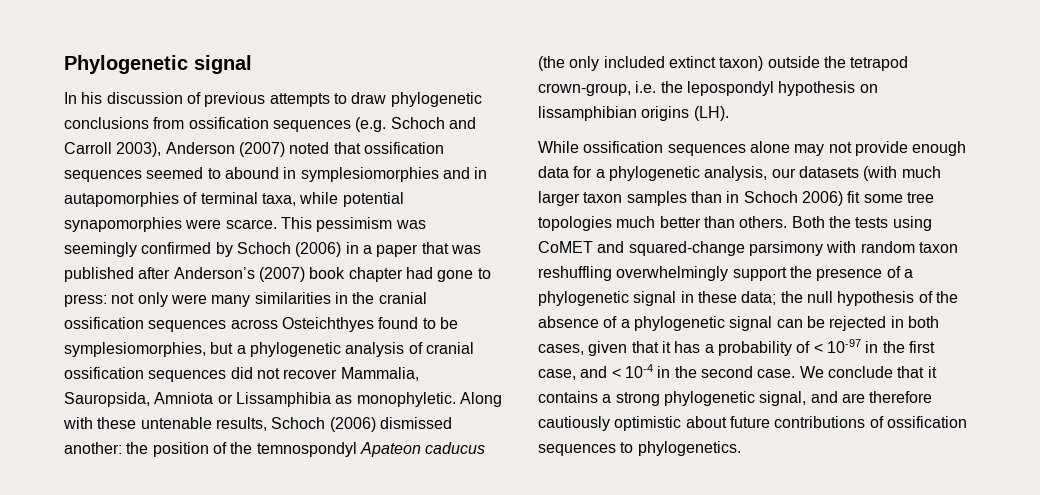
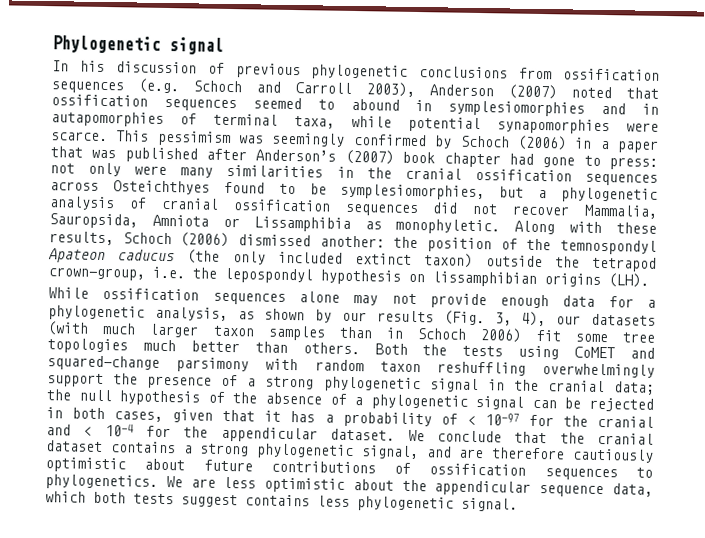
- In his discussion of previous attempts to draw phylogenetic conclusions from ossification sequences (e.g. Schoch and Carroll 2003), Anderson (2007) noted that ossification sequences seemed to abound in symplesiomorphies and in autapomorphies of terminal taxa, while potential synapomorphies were scarce.
+ In his discussion of previous phylogenetic conclusions from ossification sequences (e.g. Schoch and Carroll 2003), Anderson (2007) noted that ossification sequences seemed to abound in symplesiomorphies and in autapomorphies of terminal taxa, while potential synapomorphies were scarce.
- Along with these untenable results, Schoch (2006) dismissed another: the position of the temnospondyl Apateon caducus (the only included extinct taxon) outside the tetrapod crown-group, i.e. the lepospondyl hypothesis on lissamphibian origins (LH).
+ Along with these results, Schoch (2006) dismissed another: the position of the temnospondyl Apateon caducus (the only included extinct taxon) outside the tetrapod crown-group, i.e. the lepospondyl hypothesis on lissamphibian origins (LH).
- While ossification sequences alone may not provide enough data for a phylogenetic analysis, our datasets (with much larger taxon samples than in Schoch 2006) fit some tree topologies much better than others.
+ While ossification sequences alone may not provide enough data for a phylogenetic analysis, as shown by our results (Fig. 3, 4), our datasets (with much larger taxon samples than in Schoch 2006) fit some tree topologies much better than others.
- Both the tests using CoMET and squared-change parsimony with random taxon reshuffling overwhelmingly support the presence of a phylogenetic signal in these data;
+ Both the tests using CoMET and squared-change parsimony with random taxon reshuffling overwhelmingly support the presence of a strong phylogenetic signal in the cranial data;
- the null hypothesis of the absence of a phylogenetic signal can be rejected in both cases, given that it has a probability of < 10-97 in the first case, and < 10-4 in the second case. We conclude that it contains a strong phylogenetic signal, and are therefore cautiously optimistic about future contributions of ossification sequences to phylogenetics.
+ the null hypothesis of the absence of a phylogenetic signal can be rejected in both cases, given that it has a probability of < 10-97 for the cranial and < 10-4 for the appendicular dataset. We conclude that the cranial dataset contains a strong phylogenetic signal, and are therefore cautiously optimistic about future contributions of ossification sequences to phylogenetics.
+ We are less optimistic about the appendicular sequence data, which both tests suggest contains less phylogenetic signal.

